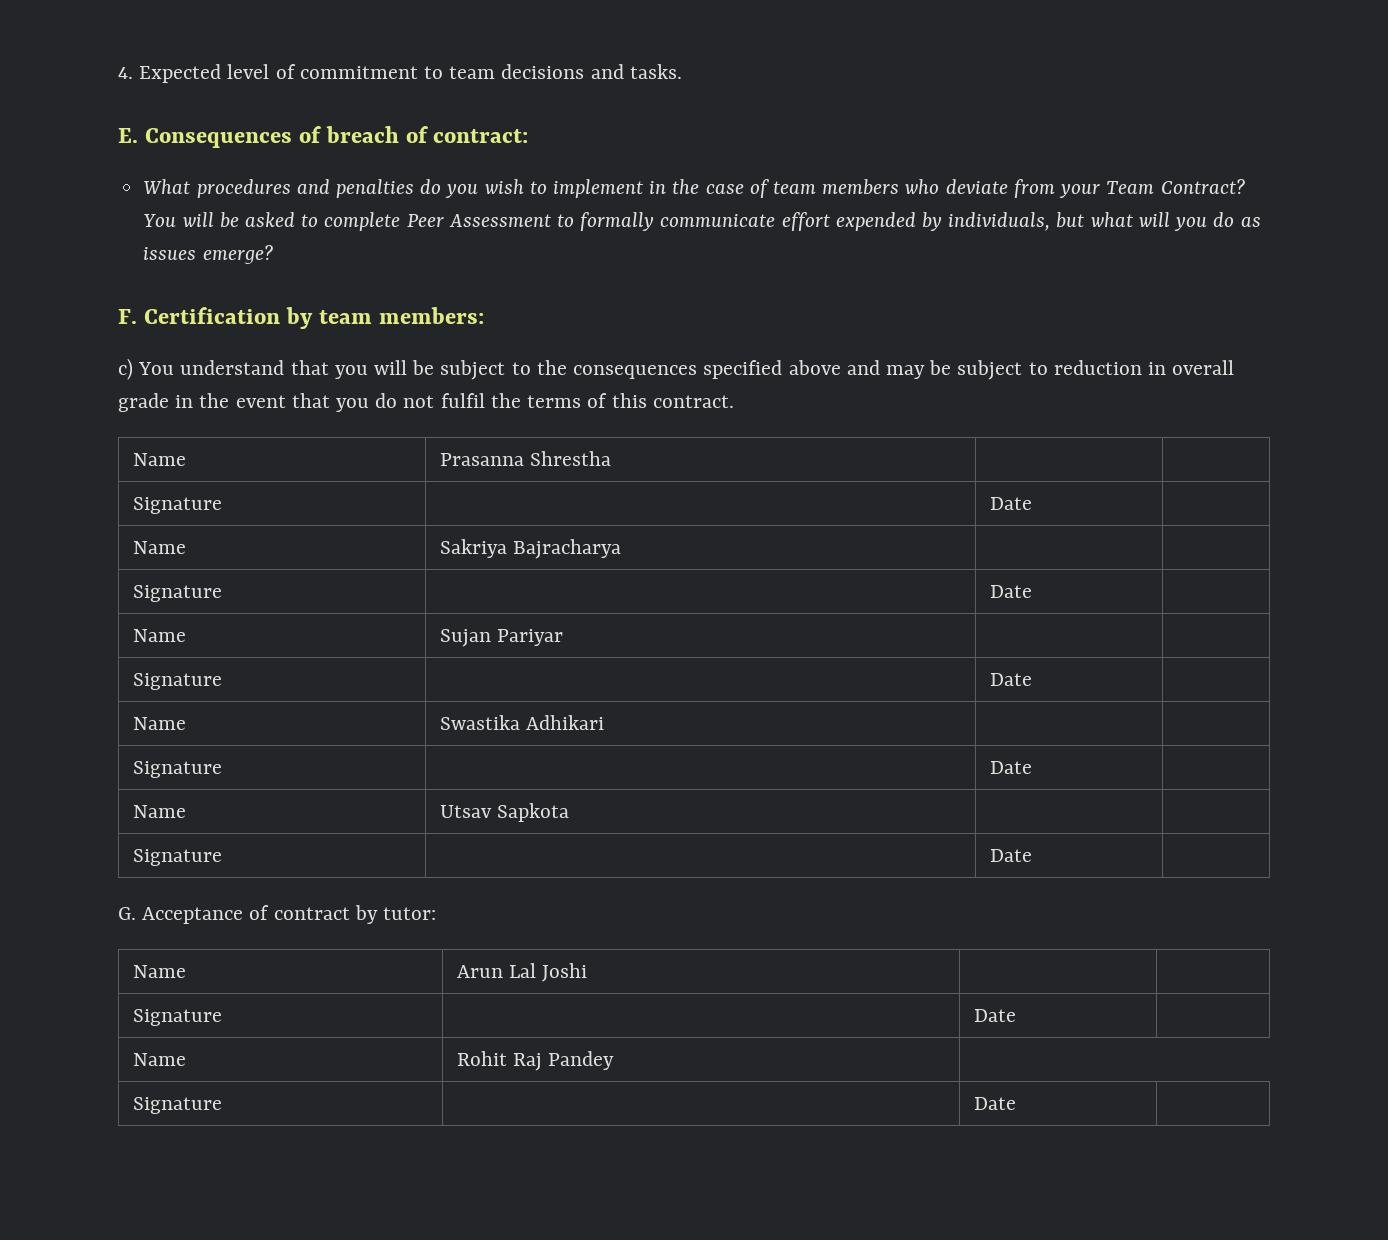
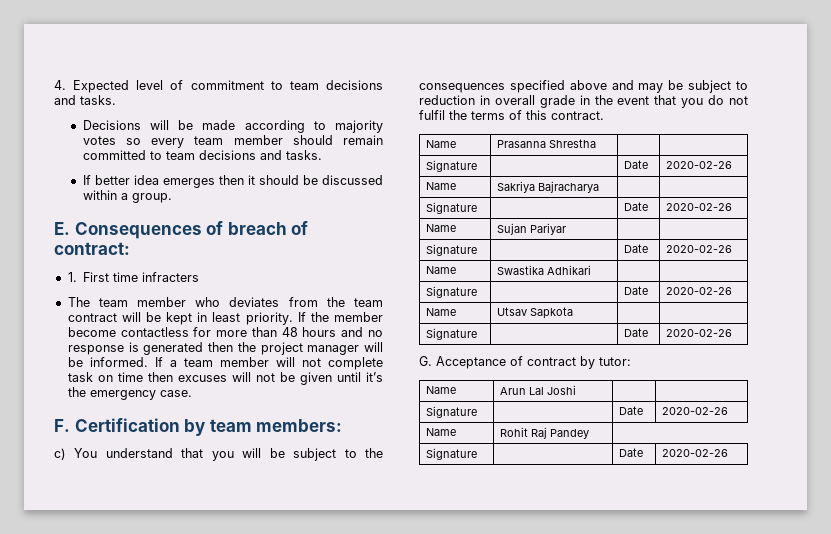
+ Decisions will be made according to majority votes so every team member should remain committed to team decisions and tasks.
+ If better idea emerges then it should be discussed within a group.
- What procedures and penalties do you wish to implement in the case of team members who deviate from your Team Contract? You will be asked to complete Peer Assessment to formally communicate effort expended by individuals, but what will you do as issues emerge?
+ 1. First time infracters
+ The team member who deviates from the team contract will be kept in least priority. If the member become contactless for more than 48 hours and no response is generated then the project manager will be informed. If a team member will not complete task on time then excuses will not be given until it’s the emergency case.
  Name | Prasanna Shrestha | |
- Signature | | Date |
+ Signature | | Date | 2020-02-26
  Name | Sakriya Bajracharya | |
- Signature | | Date |
+ Signature | | Date | 2020-02-26
  Name | Sujan Pariyar | |
- Signature | | Date |
+ Signature | | Date | 2020-02-26
  Name | Swastika Adhikari | |
- Signature | | Date |
+ Signature | | Date | 2020-02-26
  Name | Utsav Sapkota | |
- Signature | | Date |
+ Signature | | Date | 2020-02-26
  Name | Arun Lal Joshi | |
- Signature | | Date |
+ Signature | | Date | 2020-02-26
  Name | Rohit Raj Pandey
- Signature | | Date |
+ Signature | | Date | 2020-02-26

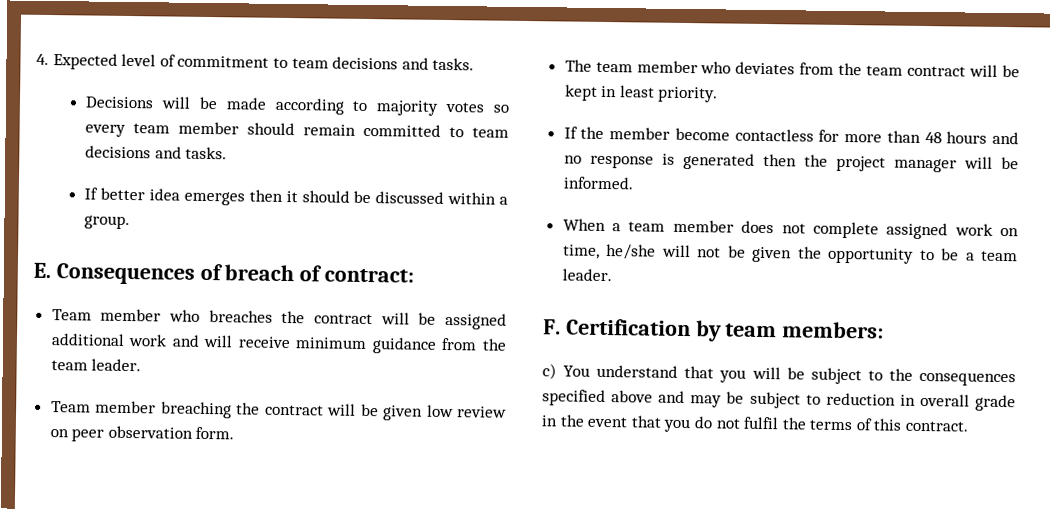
- 1. First time infracters
+ Team member who breaches the contract will be assigned additional work and will receive minimum guidance from the team leader.
+ Team member breaching the contract will be given low review on peer observation form.
- The team member who deviates from the team contract will be kept in least priority. If the member become contactless for more than 48 hours and no response is generated then the project manager will be informed. If a team member will not complete task on time then excuses will not be given until it’s the emergency case.
+ The team member who deviates from the team contract will be kept in least priority.
+ If the member become contactless for more than 48 hours and no response is generated then the project manager will be informed.
+ When a team member does not complete assigned work on time, he/she will not be given the opportunity to be a team leader.
- Name | Prasanna Shrestha | |
- Signature | | Date | 2020-02-26
- Name | Sakriya Bajracharya | |
- Signature | | Date | 2020-02-26
- Name | Sujan Pariyar | |
- Signature | | Date | 2020-02-26
- Name | Swastika Adhikari | |
- Signature | | Date | 2020-02-26
- Name | Utsav Sapkota | |
- Signature | | Date | 2020-02-26
- G. Acceptance of contract by tutor:
- Name | Arun Lal Joshi | |
- Signature | | Date | 2020-02-26
- Name | Rohit Raj Pandey
- Signature | | Date | 2020-02-26

